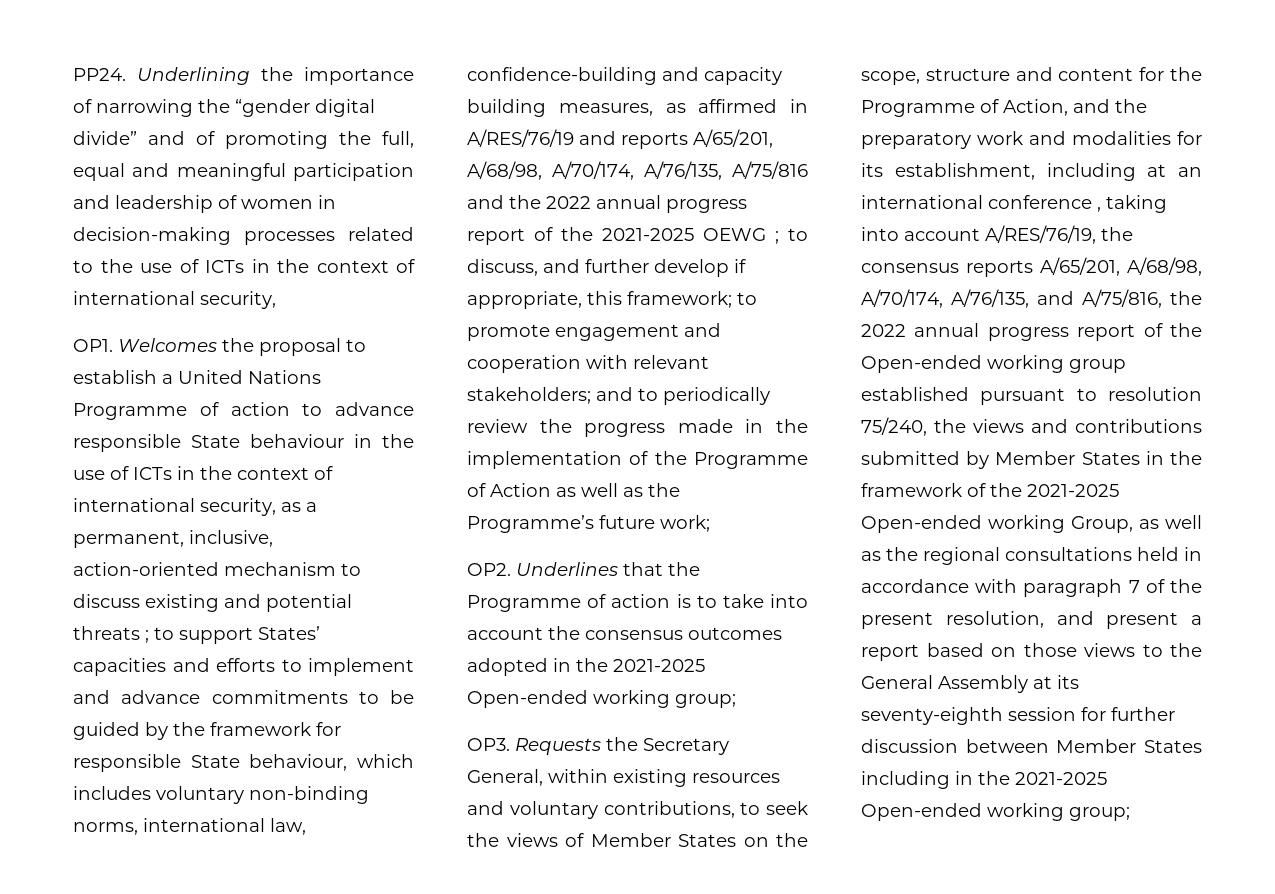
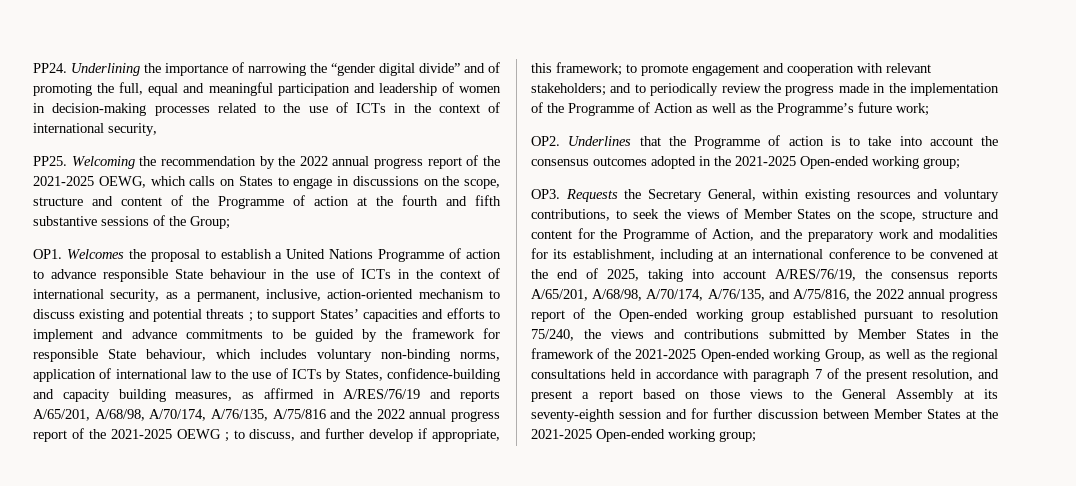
+ PP25. Welcoming the recommendation by the 2022 annual progress report of the 2021-2025 OEWG, which calls on States to engage in discussions on the scope, structure and content of the Programme of action at the fourth and fifth substantive sessions of the Group;
- to support States’ capacities and efforts to implement and advance commitments to be guided by the framework for responsible State behaviour, which includes voluntary non-binding norms, international law, confidence-building and capacity building measures, as affirmed in A/RES/76/19 and reports A/65/201, A/68/98, A/70/174, A/76/135, A/75/816 and the 2022 annual progress report of the 2021-2025 OEWG ;
+ to support States’ capacities and efforts to implement and advance commitments to be guided by the framework for responsible State behaviour, which includes voluntary non-binding norms, application of international law to the use of ICTs by States, confidence-building and capacity building measures, as affirmed in A/RES/76/19 and reports A/65/201, A/68/98, A/70/174, A/76/135, A/75/816 and the 2022 annual progress report of the 2021-2025 OEWG ;
- OP3. Requests the Secretary General, within existing resources and voluntary contributions, to seek the views of Member States on the scope, structure and content for the Programme of Action, and the preparatory work and modalities for its establishment, including at an international conference , taking into account A/RES/76/19, the consensus reports A/65/201, A/68/98, A/70/174, A/76/135, and A/75/816, the 2022 annual progress report of the Open-ended working group established pursuant to resolution 75/240, the views and contributions submitted by Member States in the framework of the 2021-2025 Open-ended working Group, as well as the regional consultations held in accordance with paragraph 7 of the present resolution, and present a report based on those views to the General Assembly at its seventy-eighth session for further discussion between Member States including in the 2021-2025 Open-ended working group;
+ OP3. Requests the Secretary General, within existing resources and voluntary contributions, to seek the views of Member States on the scope, structure and content for the Programme of Action, and the preparatory work and modalities for its establishment, including at an international conference to be convened at the end of 2025, taking into account A/RES/76/19, the consensus reports A/65/201, A/68/98, A/70/174, A/76/135, and A/75/816, the 2022 annual progress report of the Open-ended working group established pursuant to resolution 75/240, the views and contributions submitted by Member States in the framework of the 2021-2025 Open-ended working Group, as well as the regional consultations held in accordance with paragraph 7 of the present resolution, and present a report based on those views to the General Assembly at its seventy-eighth session and for further discussion between Member States at the 2021-2025 Open-ended working group;

